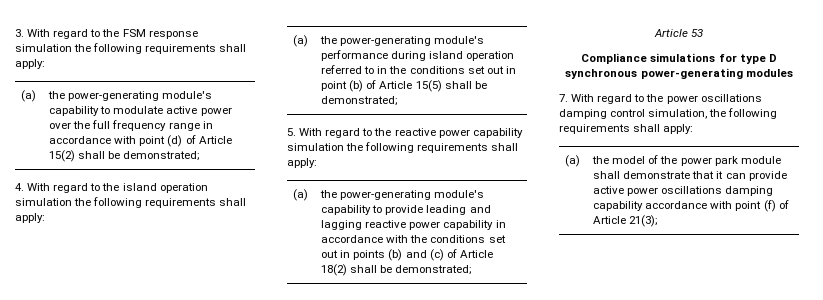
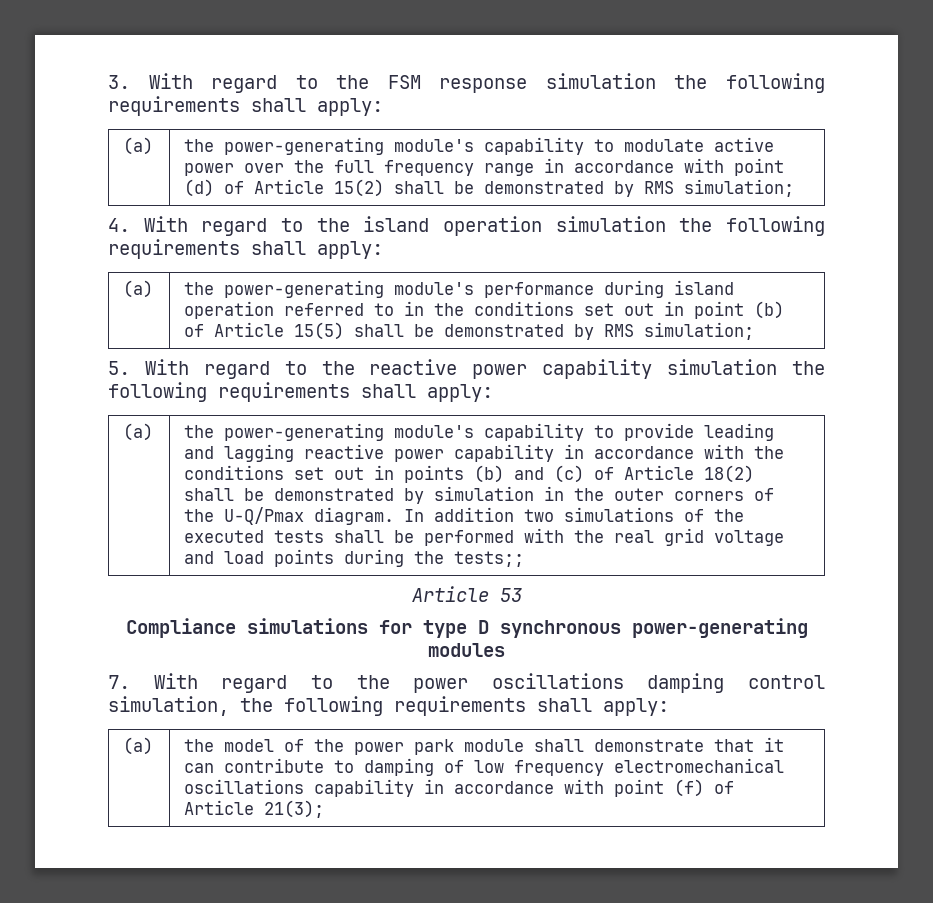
- (a) | the power-generating module's capability to modulate active power over the full frequency range in accordance with point (d) of Article 15(2) shall be demonstrated;
+ (a) | the power-generating module's capability to modulate active power over the full frequency range in accordance with point (d) of Article 15(2) shall be demonstrated by RMS simulation;
- (a) | the power-generating module's performance during island operation referred to in the conditions set out in point (b) of Article 15(5) shall be demonstrated;
+ (a) | the power-generating module's performance during island operation referred to in the conditions set out in point (b) of Article 15(5) shall be demonstrated by RMS simulation;
- the power-generating module's capability to provide leading and lagging reactive power capability in accordance with the conditions set out in points (b) and (c) of Article 18(2) shall be demonstrated;
+ the power-generating module's capability to provide leading and lagging reactive power capability in accordance with the conditions set out in points (b) and (c) of Article 18(2) shall be demonstrated by simulation in the outer corners of the U-Q/Pmax diagram. In addition two simulations of the executed tests shall be performed with the real grid voltage and load points during the tests;;
- (a) | the model of the power park module shall demonstrate that it can provide active power oscillations damping capability accordance with point (f) of Article 21(3);
+ (a) | the model of the power park module shall demonstrate that it can contribute to damping of low frequency electromechanical oscillations capability in accordance with point (f) of Article 21(3);

